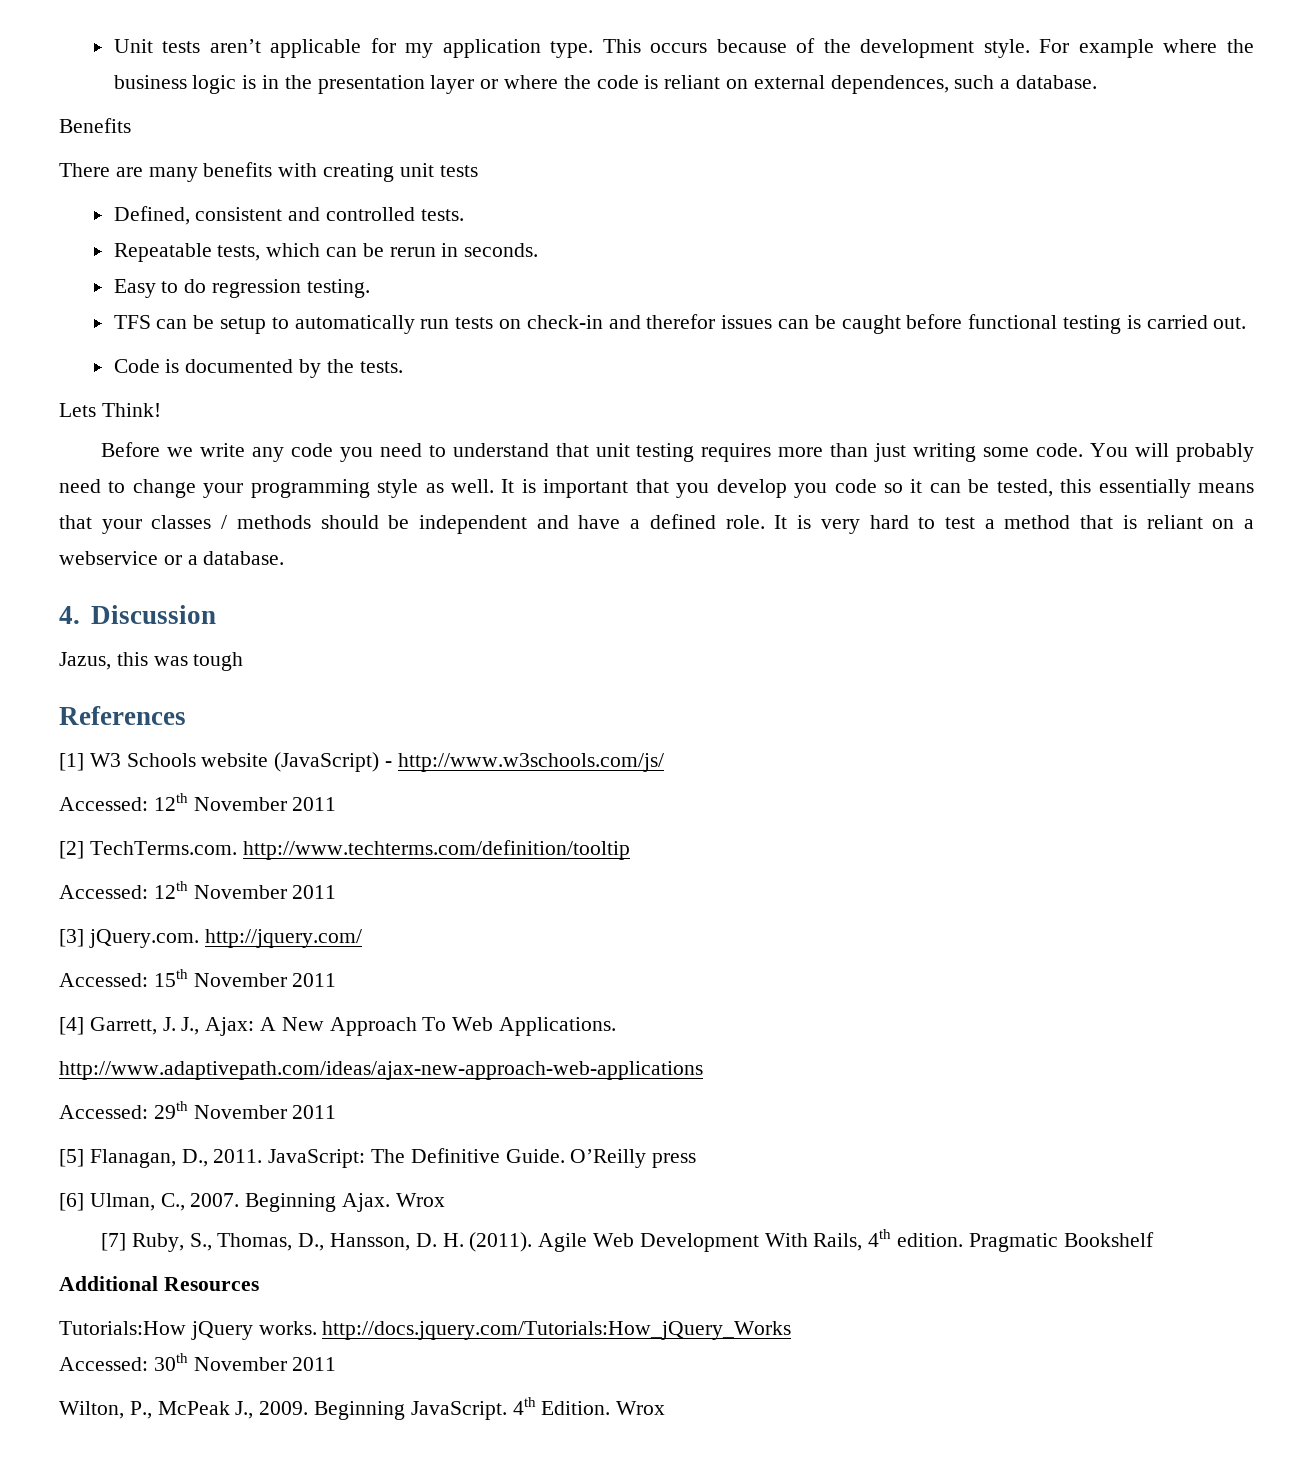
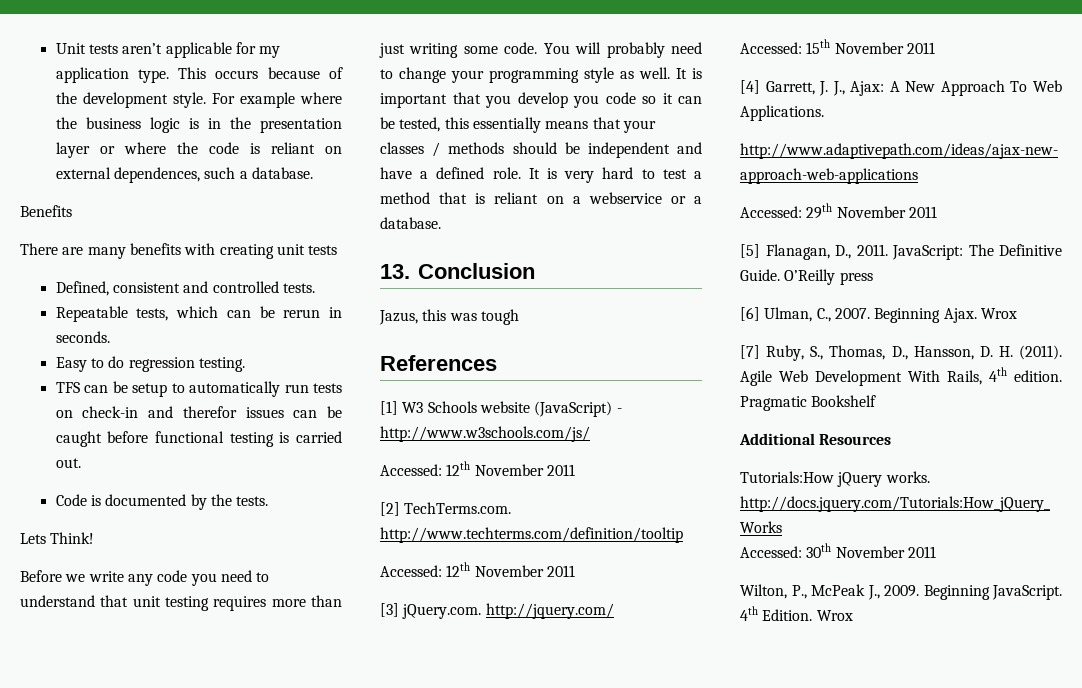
- 4. Discussion
+ 13. Conclusion

